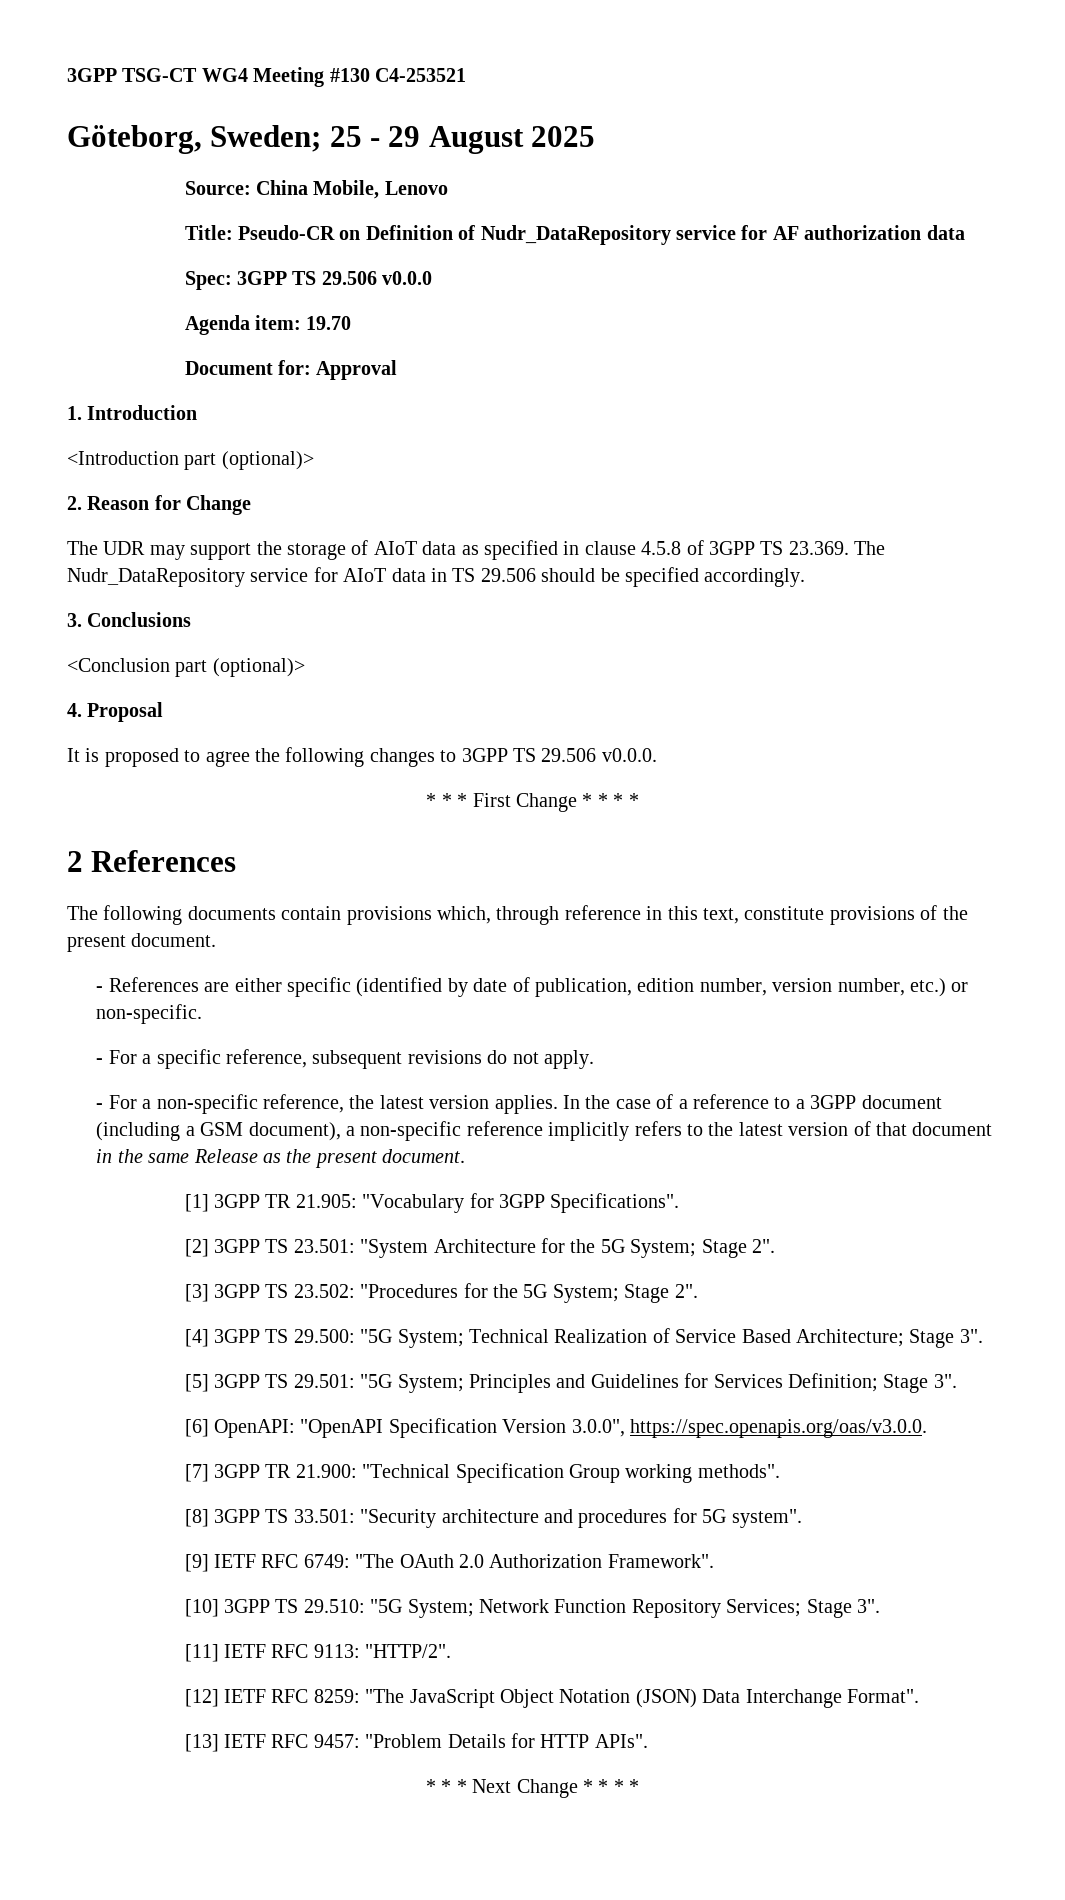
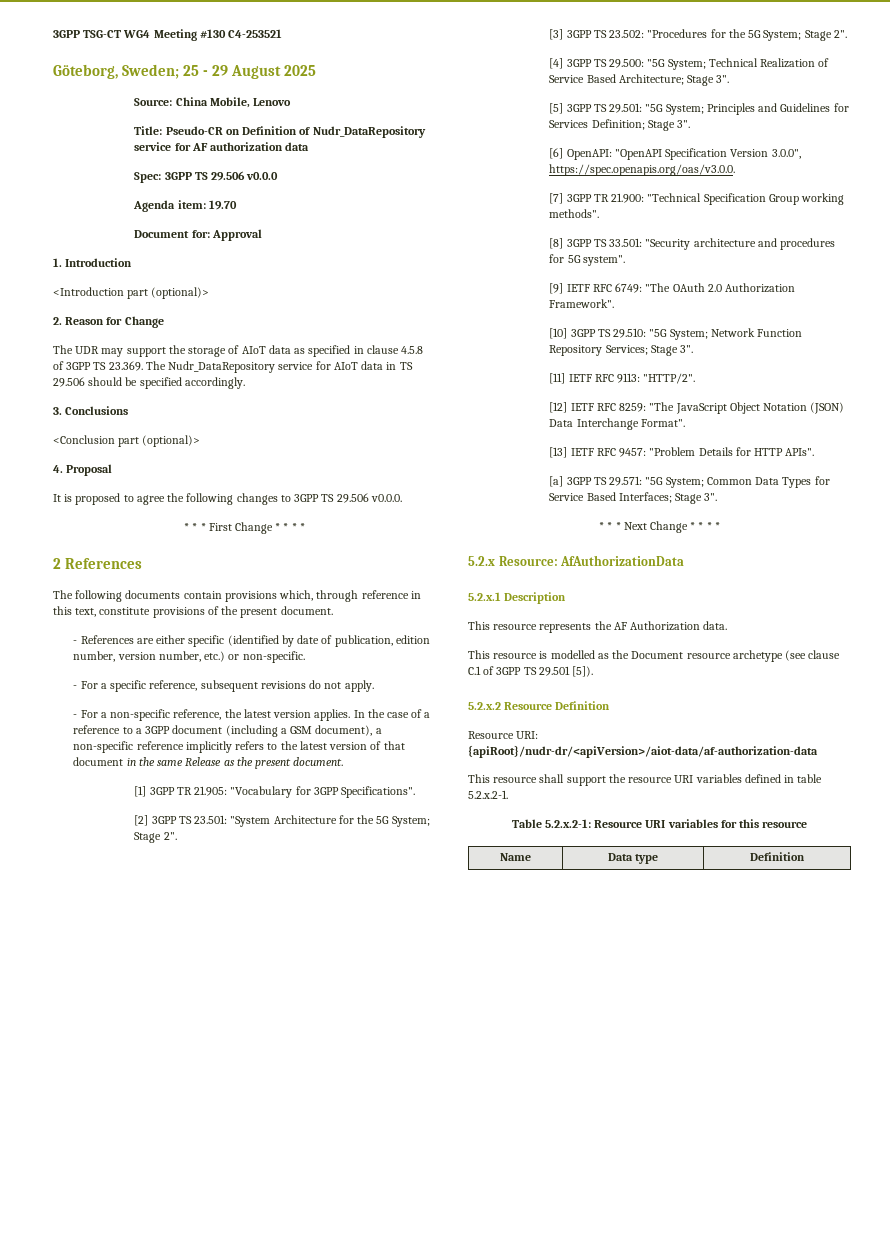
+ [a] 3GPP TS 29.571: "5G System; Common Data Types for Service Based Interfaces; Stage 3".
+ 5.2.x Resource: AfAuthorizationData
+ 5.2.x.1 Description
+ This resource represents the AF Authorization data.
+ This resource is modelled as the Document resource archetype (see clause C.1 of 3GPP TS 29.501 [5]).
+ 5.2.x.2 Resource Definition
+ Resource URI: {apiRoot}/nudr-dr/<apiVersion>/aiot-data/af-authorization-data
+ This resource shall support the resource URI variables defined in table 5.2.x.2-1.
+ Table 5.2.x.2-1: Resource URI variables for this resource
+ Name | Data type | Definition

